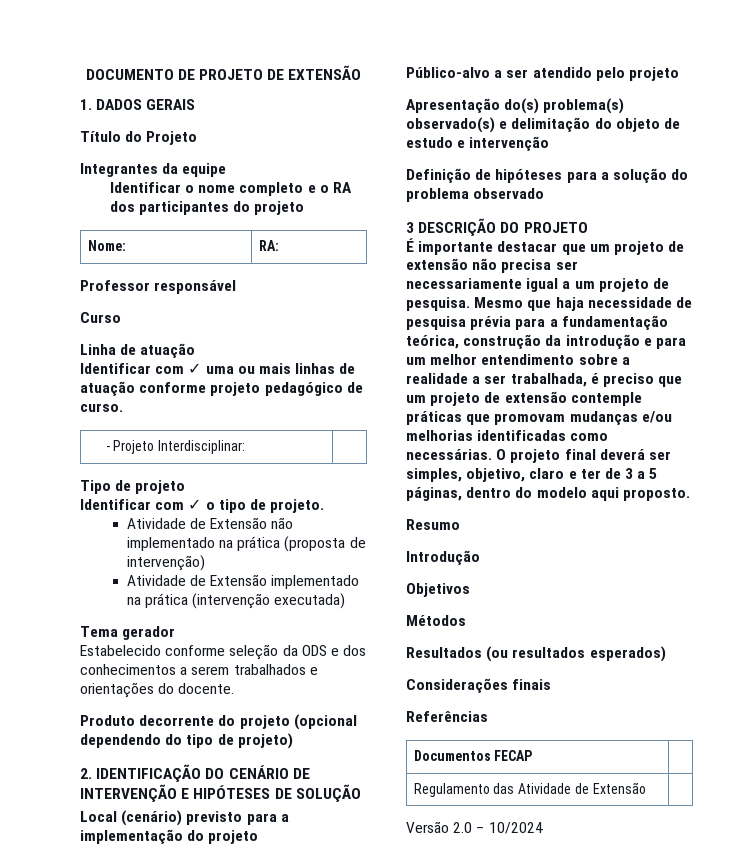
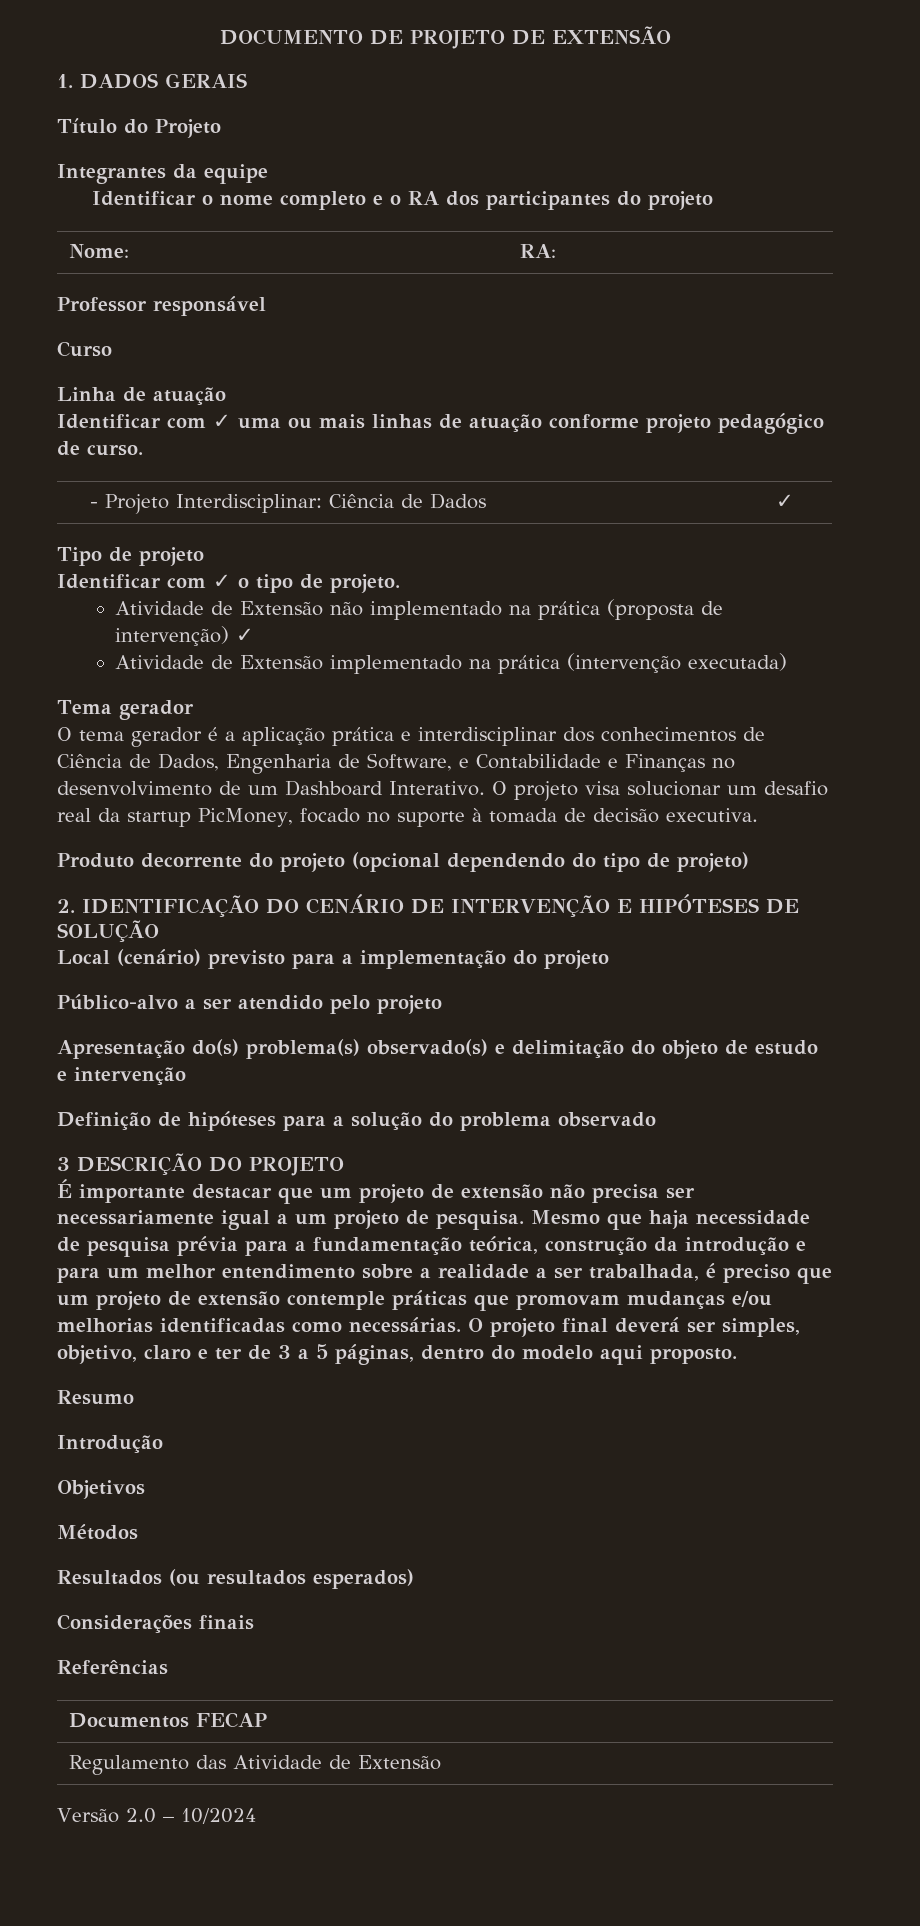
- - Projeto Interdisciplinar: |
+ - Projeto Interdisciplinar: Ciência de Dados | ✓
- Atividade de Extensão não implementado na prática (proposta de intervenção)
+ Atividade de Extensão não implementado na prática (proposta de intervenção) ✓
- Estabelecido conforme seleção da ODS e dos conhecimentos a serem trabalhados e orientações do docente.
+ O tema gerador é a aplicação prática e interdisciplinar dos conhecimentos de Ciência de Dados, Engenharia de Software, e Contabilidade e Finanças no desenvolvimento de um Dashboard Interativo. O projeto visa solucionar um desafio real da startup PicMoney, focado no suporte à tomada de decisão executiva.

